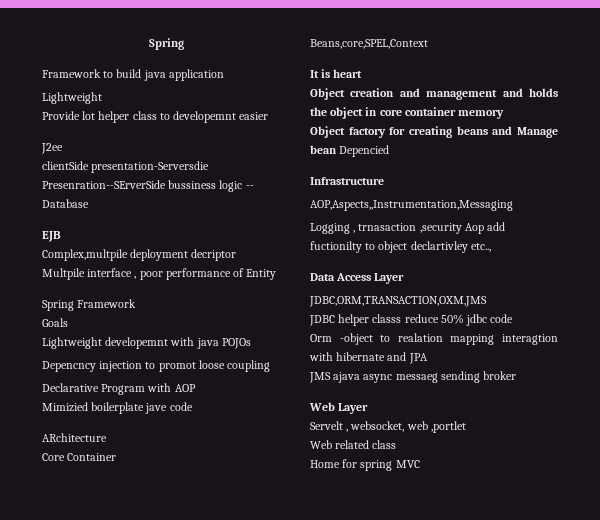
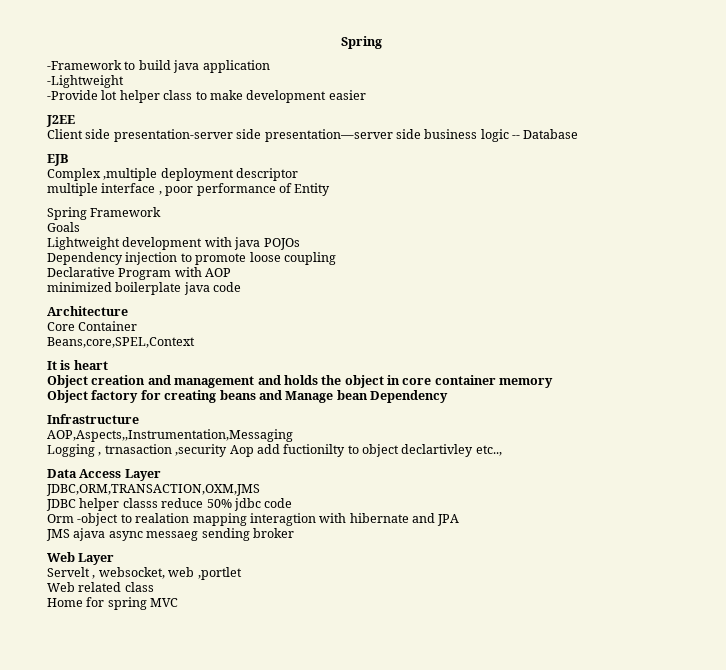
- Framework to build java application
- Lightweight
- Provide lot helper class to developemnt easier
+ -Framework to build java application
+ -Lightweight
+ -Provide lot helper class to make development easier
- J2ee
- clientSide presentation-Serversdie Presenration--SErverSide bussiness logic -- Database
+ J2EE
+ Client side presentation-server side presentation—server side business logic -- Database
- Complex,multpile deployment decriptor
- Multpile interface , poor performance of Entity
+ Complex ,multiple deployment descriptor
+ multiple interface , poor performance of Entity
- Lightweight developemnt with java POJOs
+ Lightweight development with java POJOs
- Depencncy injection to promot loose coupling
+ Dependency injection to promote loose coupling
- Mimizied boilerplate jave code
- ARchitecture
+ minimized boilerplate java code
+ Architecture
- Object factory for creating beans and Manage bean Depencied
+ Object factory for creating beans and Manage bean Dependency

